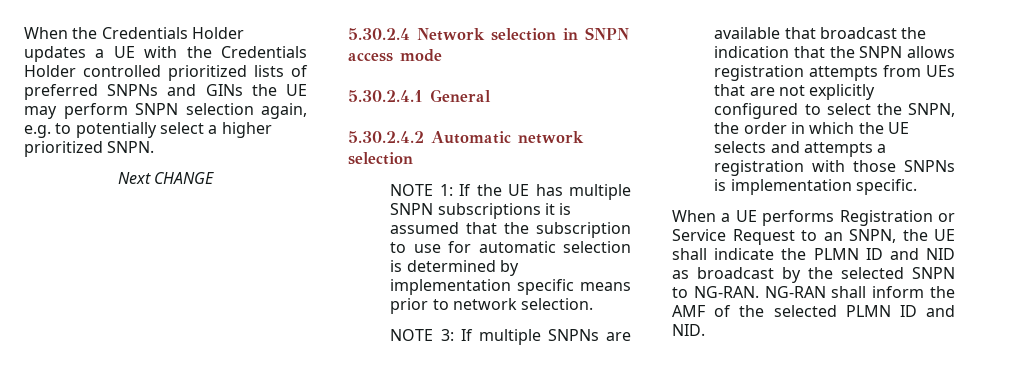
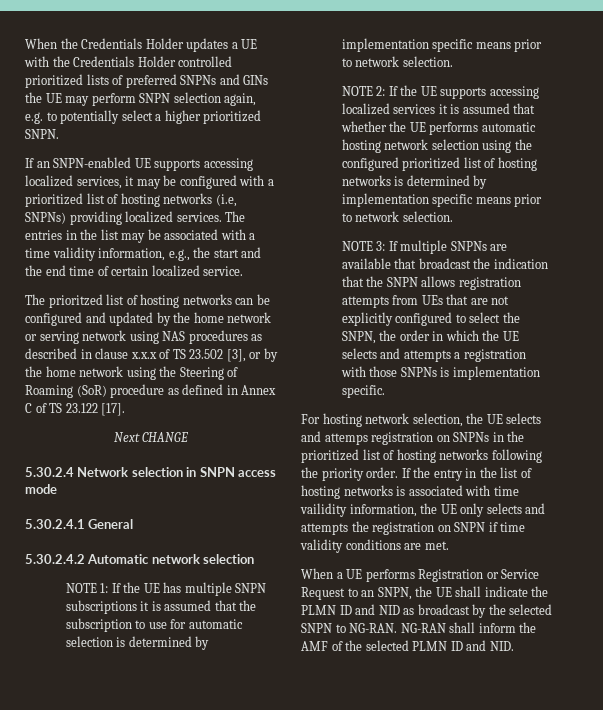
+ If an SNPN-enabled UE supports accessing localized services, it may be configured with a prioritized list of hosting networks (i.e, SNPNs) providing localized services. The entries in the list may be associated with a time validity information, e.g., the start and the end time of certain localized service.
+ The prioritzed list of hosting networks can be configured and updated by the home network or serving network using NAS procedures as described in clause x.x.x of TS 23.502 [3], or by the home network using the Steering of Roaming (SoR) procedure as defined in Annex C of TS 23.122 [17].
+ NOTE 2: If the UE supports accessing localized services it is assumed that whether the UE performs automatic hosting network selection using the configured prioritized list of hosting networks is determined by implementation specific means prior to network selection.
+ For hosting network selection, the UE selects and attemps registration on SNPNs in the prioritized list of hosting networks following the priority order. If the entry in the list of hosting networks is associated with time vailidity information, the UE only selects and attempts the registration on SNPN if time validity conditions are met.

